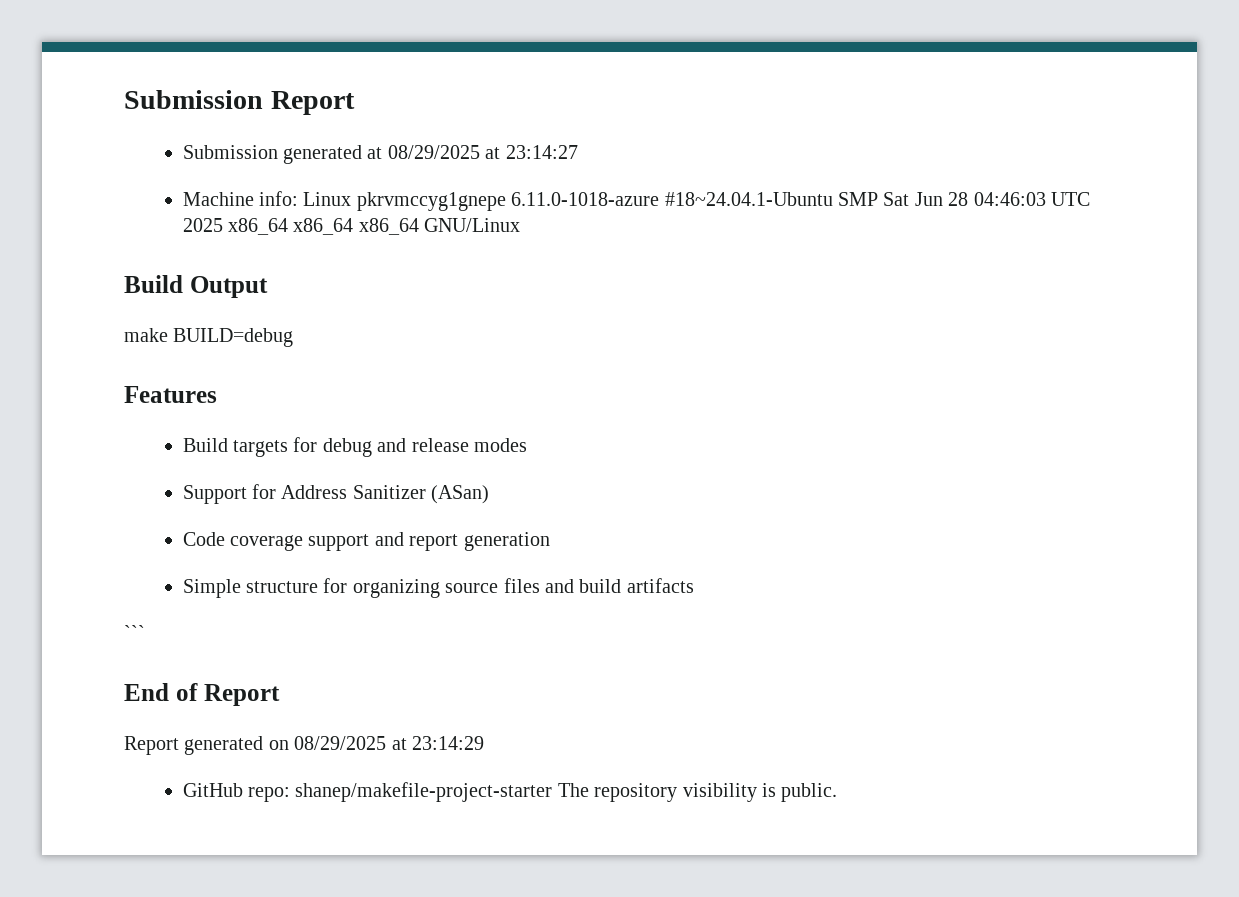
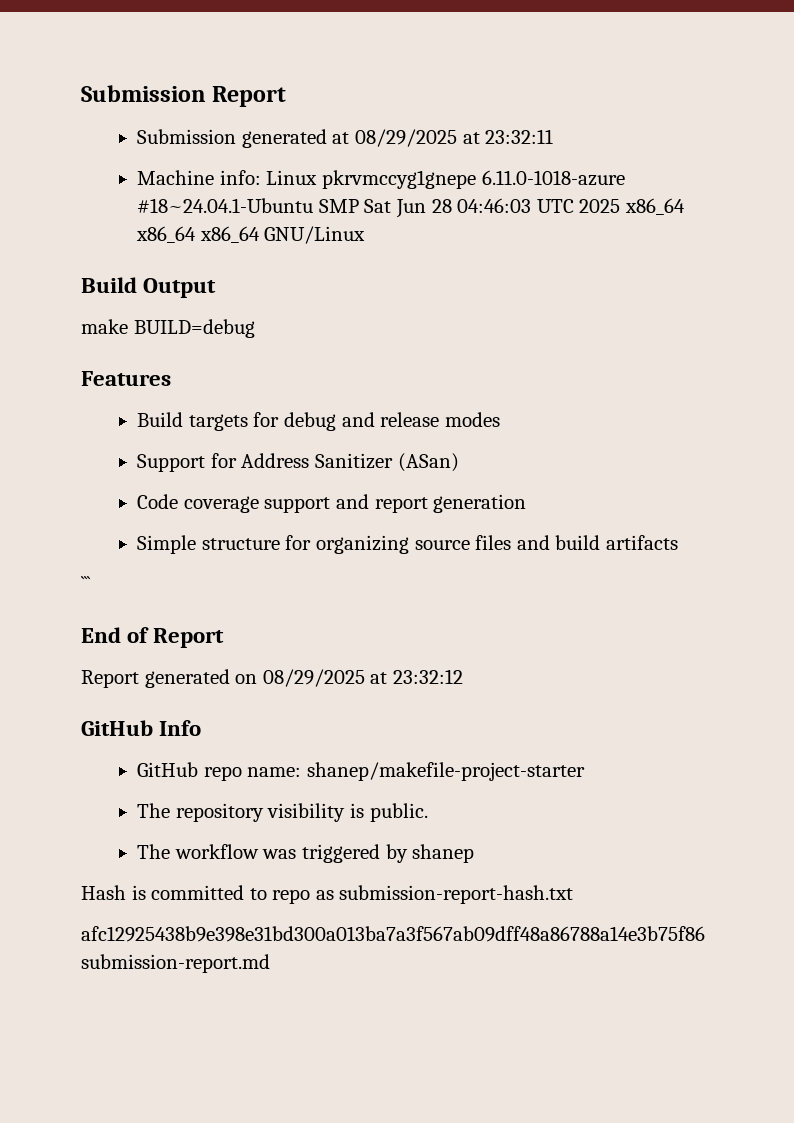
- Submission generated at 08/29/2025 at 23:14:27
+ Submission generated at 08/29/2025 at 23:32:11
- Report generated on 08/29/2025 at 23:14:29
- GitHub repo: shanep/makefile-project-starter The repository visibility is public.
+ Report generated on 08/29/2025 at 23:32:12
+ GitHub Info
+ GitHub repo name: shanep/makefile-project-starter
+ The repository visibility is public.
+ The workflow was triggered by shanep
+ Hash is committed to repo as submission-report-hash.txt
+ afc12925438b9e398e31bd300a013ba7a3f567ab09dff48a86788a14e3b75f86 submission-report.md

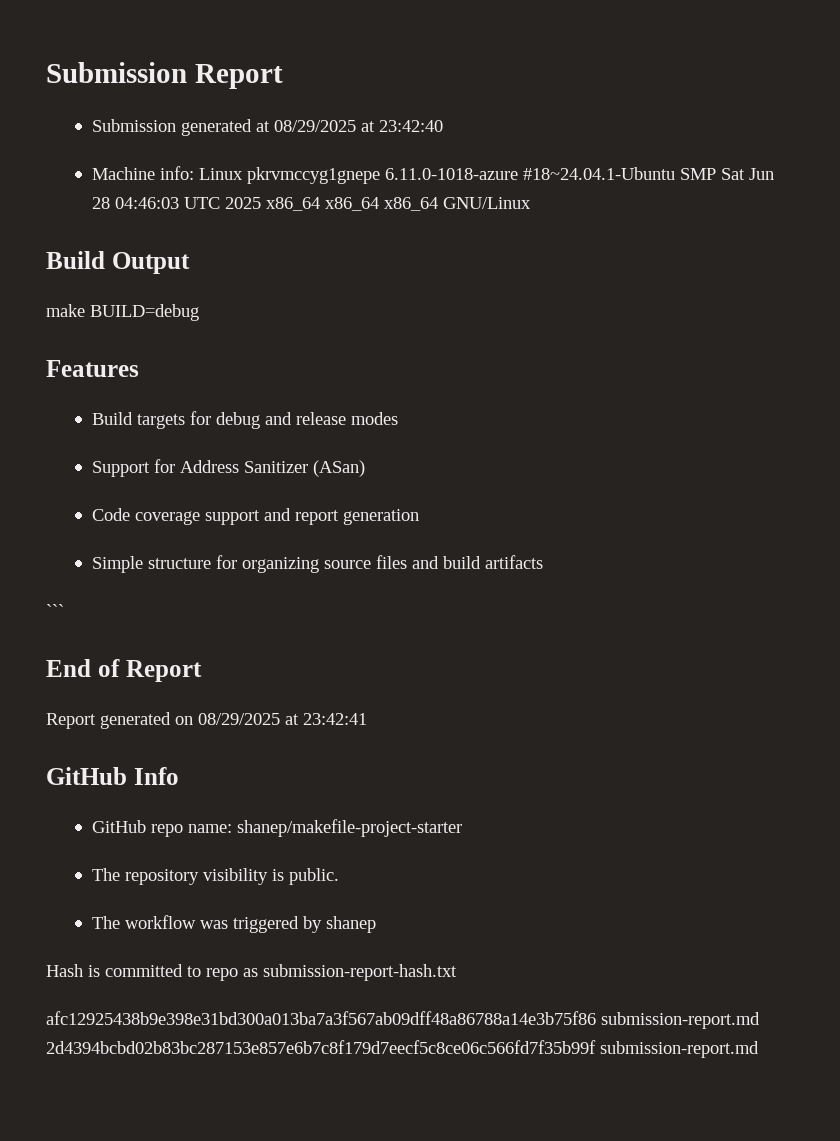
- Submission generated at 08/29/2025 at 23:32:11
+ Submission generated at 08/29/2025 at 23:42:40
- Report generated on 08/29/2025 at 23:32:12
+ Report generated on 08/29/2025 at 23:42:41
- afc12925438b9e398e31bd300a013ba7a3f567ab09dff48a86788a14e3b75f86 submission-report.md
+ afc12925438b9e398e31bd300a013ba7a3f567ab09dff48a86788a14e3b75f86 submission-report.md 2d4394bcbd02b83bc287153e857e6b7c8f179d7eecf5c8ce06c566fd7f35b99f submission-report.md

